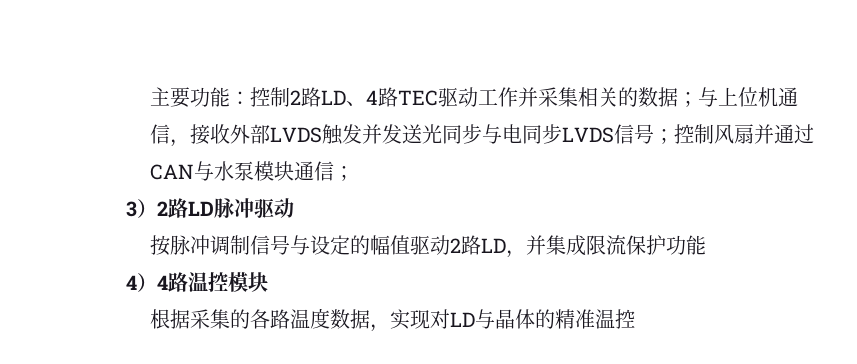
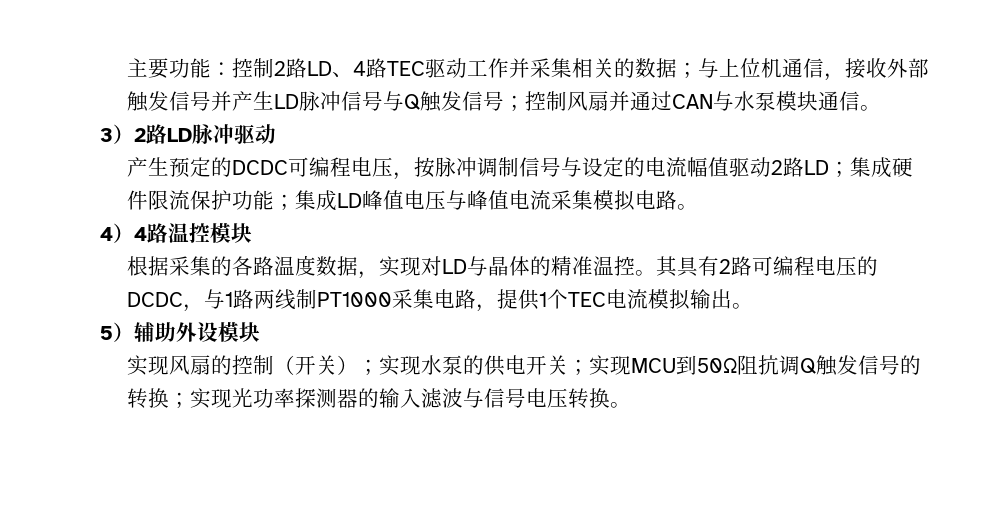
- 主要功能：控制2路LD、4路TEC驱动工作并采集相关的数据；与上位机通信，接收外部LVDS触发并发送光同步与电同步LVDS信号；控制风扇并通过CAN与水泵模块通信；
+ 主要功能：控制2路LD、4路TEC驱动工作并采集相关的数据；与上位机通信，接收外部触发信号并产生LD脉冲信号与Q触发信号；控制风扇并通过CAN与水泵模块通信。
- 按脉冲调制信号与设定的幅值驱动2路LD，并集成限流保护功能
+ 产生预定的DCDC可编程电压，按脉冲调制信号与设定的电流幅值驱动2路LD；集成硬件限流保护功能；集成LD峰值电压与峰值电流采集模拟电路。
- 根据采集的各路温度数据，实现对LD与晶体的精准温控
+ 根据采集的各路温度数据，实现对LD与晶体的精准温控。其具有2路可编程电压的DCDC，与1路两线制PT1000采集电路，提供1个TEC电流模拟输出。
+ 5）辅助外设模块
+ 实现风扇的控制（开关）；实现水泵的供电开关；实现MCU到50Ω阻抗调Q触发信号的转换；实现光功率探测器的输入滤波与信号电压转换。

